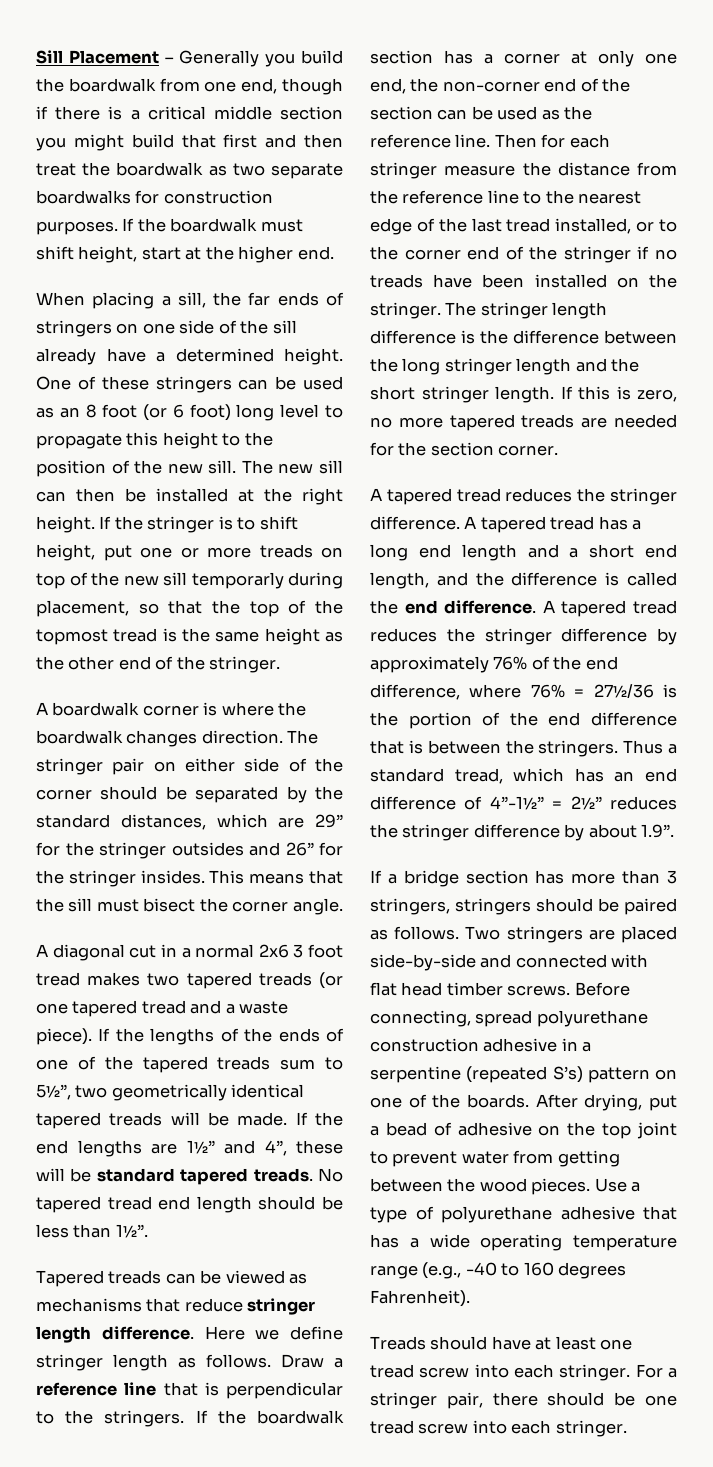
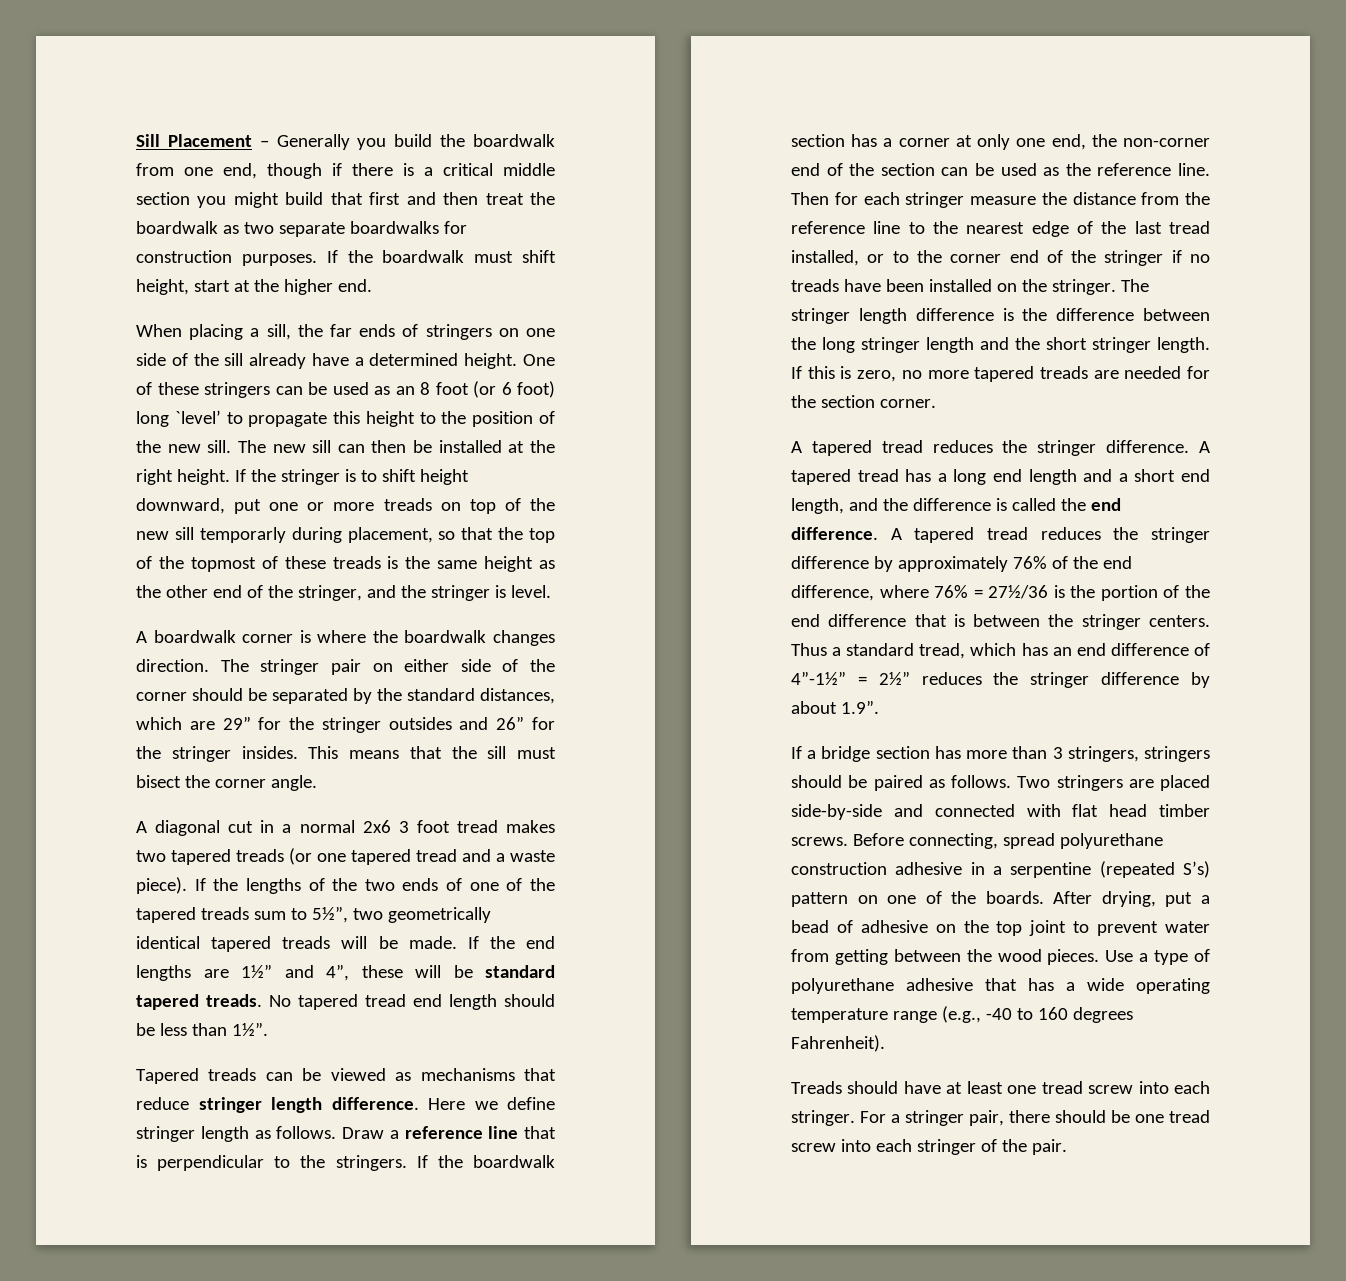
- One of these stringers can be used as an 8 foot (or 6 foot) long level to propagate this height to the position of the new sill.
+ One of these stringers can be used as an 8 foot (or 6 foot) long `level’ to propagate this height to the position of the new sill.
- If the stringer is to shift height, put one or more treads on top of the new sill temporarly during placement, so that the top of the topmost tread is the same height as the other end of the stringer.
+ If the stringer is to shift height downward, put one or more treads on top of the new sill temporarly during placement, so that the top of the topmost of these treads is the same height as the other end of the stringer, and the stringer is level.
- If the lengths of the ends of one of the tapered treads sum to 5½”, two geometrically identical tapered treads will be made.
+ If the lengths of the two ends of one of the tapered treads sum to 5½”, two geometrically identical tapered treads will be made.
- A tapered tread reduces the stringer difference by approximately 76% of the end difference, where 76% = 27½/36 is the portion of the end difference that is between the stringers.
+ A tapered tread reduces the stringer difference by approximately 76% of the end difference, where 76% = 27½/36 is the portion of the end difference that is between the stringer centers.
- For a stringer pair, there should be one tread screw into each stringer.
+ For a stringer pair, there should be one tread screw into each stringer of the pair.

